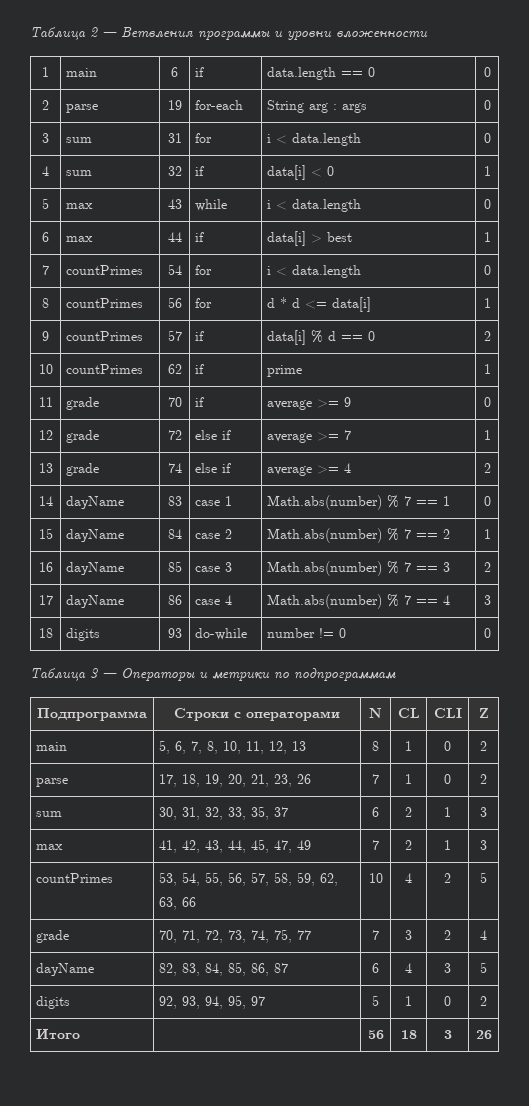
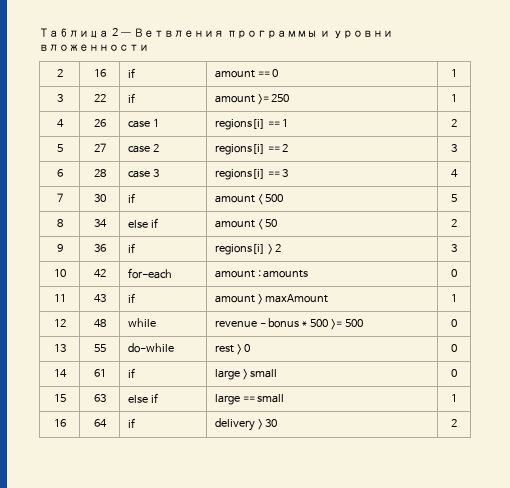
- 1 | main | 6 | if | data.length == 0 | 0
- 2 | parse | 19 | for-each | String arg : args | 0
- 3 | sum | 31 | for | i < data.length | 0
- 4 | sum | 32 | if | data[i] < 0 | 1
- 5 | max | 43 | while | i < data.length | 0
- 6 | max | 44 | if | data[i] > best | 1
- 7 | countPrimes | 54 | for | i < data.length | 0
- 8 | countPrimes | 56 | for | d * d <= data[i] | 1
- 9 | countPrimes | 57 | if | data[i] % d == 0 | 2
- 10 | countPrimes | 62 | if | prime | 1
- 11 | grade | 70 | if | average >= 9 | 0
- 12 | grade | 72 | else if | average >= 7 | 1
- 13 | grade | 74 | else if | average >= 4 | 2
- 14 | dayName | 83 | case 1 | Math.abs(number) % 7 == 1 | 0
- 15 | dayName | 84 | case 2 | Math.abs(number) % 7 == 2 | 1
- 16 | dayName | 85 | case 3 | Math.abs(number) % 7 == 3 | 2
- 17 | dayName | 86 | case 4 | Math.abs(number) % 7 == 4 | 3
- 18 | digits | 93 | do-while | number != 0 | 0
- Таблица 3 — Операторы и метрики по подпрограммам
- Подпрограмма | Строки с операторами | N | CL | CLI | Z
- main | 5, 6, 7, 8, 10, 11, 12, 13 | 8 | 1 | 0 | 2
- parse | 17, 18, 19, 20, 21, 23, 26 | 7 | 1 | 0 | 2
- sum | 30, 31, 32, 33, 35, 37 | 6 | 2 | 1 | 3
- max | 41, 42, 43, 44, 45, 47, 49 | 7 | 2 | 1 | 3
- countPrimes | 53, 54, 55, 56, 57, 58, 59, 62, 63, 66 | 10 | 4 | 2 | 5
- grade | 70, 71, 72, 73, 74, 75, 77 | 7 | 3 | 2 | 4
- dayName | 82, 83, 84, 85, 86, 87 | 6 | 4 | 3 | 5
- digits | 92, 93, 94, 95, 97 | 5 | 1 | 0 | 2
- Итого | | 56 | 18 | 3 | 26
+ 2 | 16 | if | amount == 0 | 1
+ 3 | 22 | if | amount >= 250 | 1
+ 4 | 26 | case 1 | regions[i] == 1 | 2
+ 5 | 27 | case 2 | regions[i] == 2 | 3
+ 6 | 28 | case 3 | regions[i] == 3 | 4
+ 7 | 30 | if | amount < 500 | 5
+ 8 | 34 | else if | amount < 50 | 2
+ 9 | 36 | if | regions[i] > 2 | 3
+ 10 | 42 | for-each | amount : amounts | 0
+ 11 | 43 | if | amount > maxAmount | 1
+ 12 | 48 | while | revenue - bonus * 500 >= 500 | 0
+ 13 | 55 | do-while | rest > 0 | 0
+ 14 | 61 | if | large > small | 0
+ 15 | 63 | else if | large == small | 1
+ 16 | 64 | if | delivery > 30 | 2

